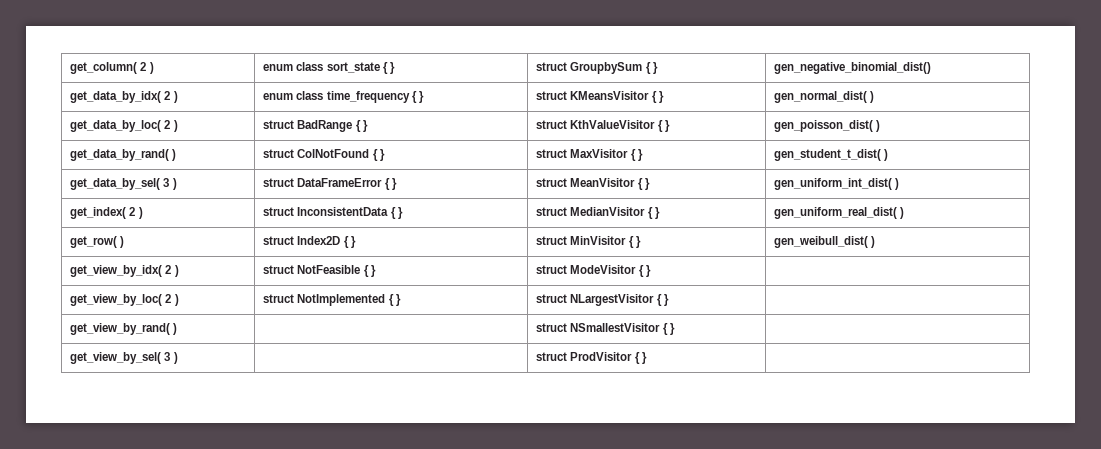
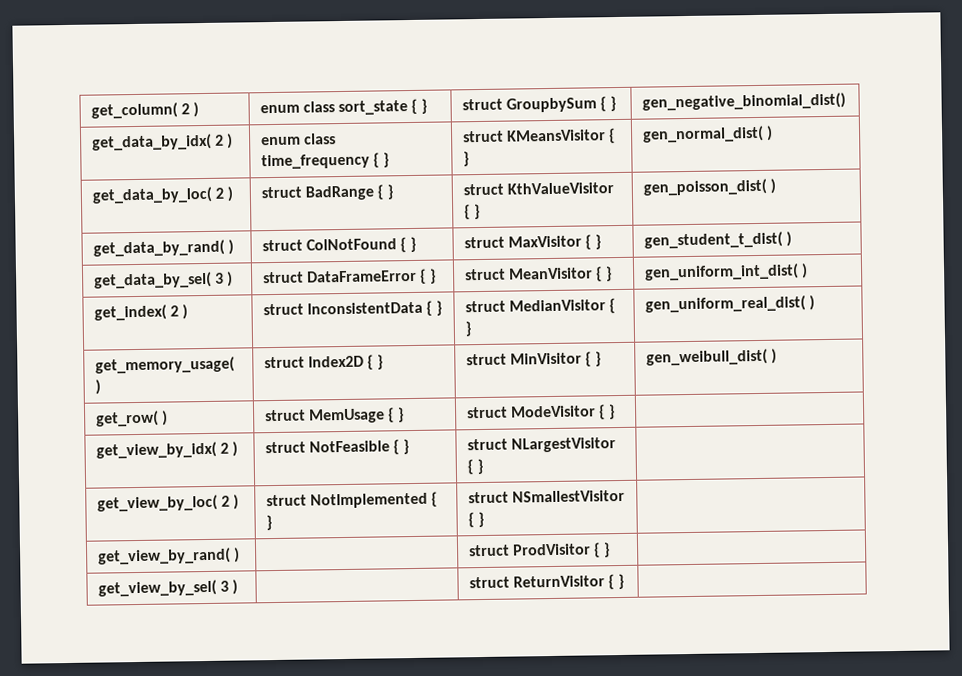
- get_row( ) | struct Index2D { } | struct MinVisitor { } | gen_weibull_dist( )
+ get_memory_usage( ) | struct Index2D { } | struct MinVisitor { } | gen_weibull_dist( )
+ get_row( ) | struct MemUsage { } | struct ModeVisitor { } |
- get_view_by_idx( 2 ) | struct NotFeasible { } | struct ModeVisitor { } |
+ get_view_by_idx( 2 ) | struct NotFeasible { } | struct NLargestVisitor { } |
- get_view_by_loc( 2 ) | struct NotImplemented { } | struct NLargestVisitor { } |
+ get_view_by_loc( 2 ) | struct NotImplemented { } | struct NSmallestVisitor { } |
- get_view_by_rand( ) | | struct NSmallestVisitor { } |
+ get_view_by_rand( ) | | struct ProdVisitor { } |
- get_view_by_sel( 3 ) | | struct ProdVisitor { } |
+ get_view_by_sel( 3 ) | | struct ReturnVisitor { } |

